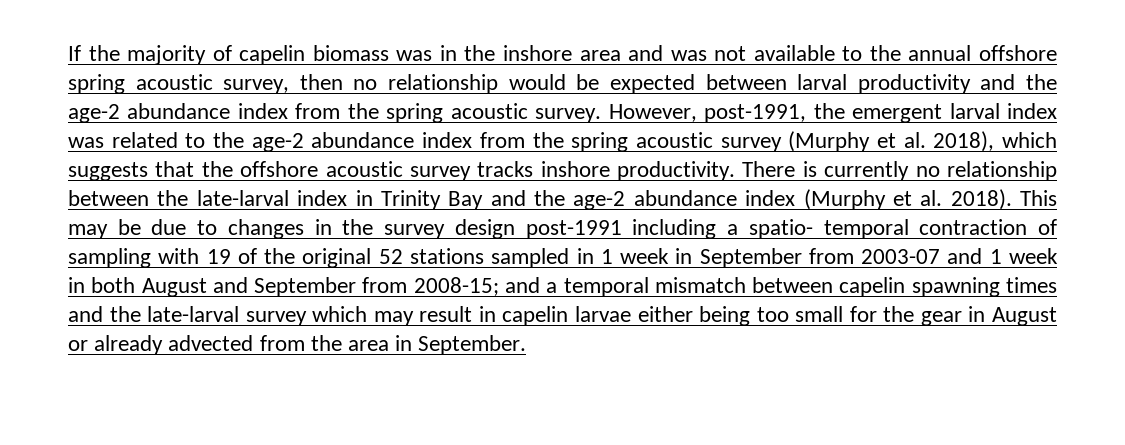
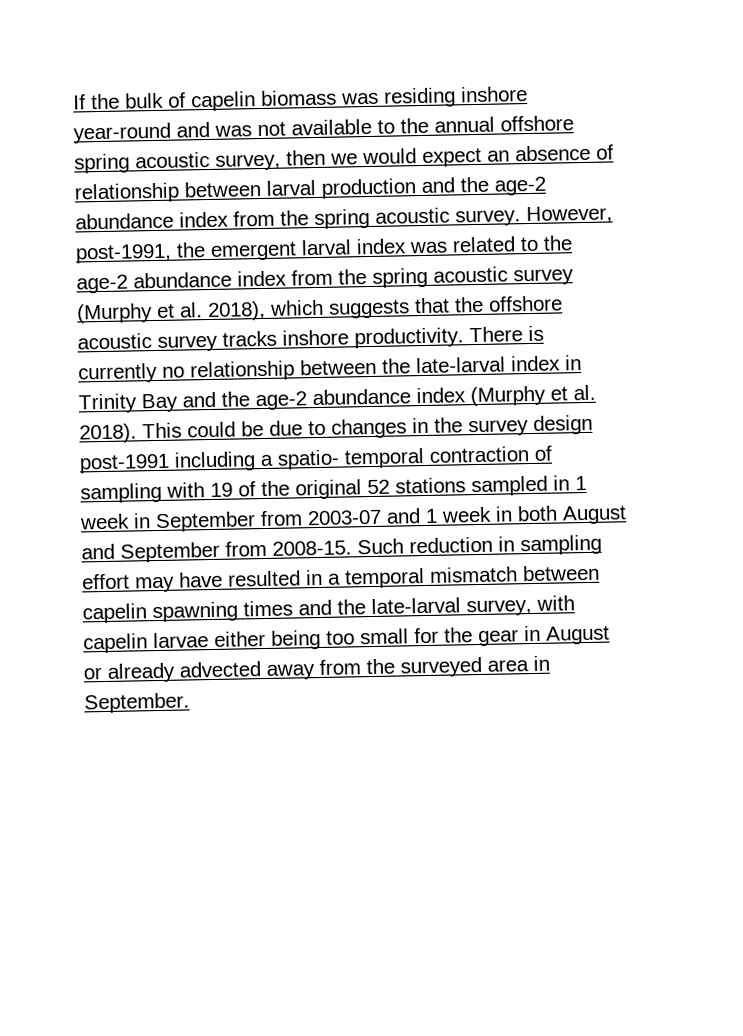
- If the majority of capelin biomass was in the inshore area and was not available to the annual offshore spring acoustic survey, then no relationship would be expected between larval productivity and the age-2 abundance index from the spring acoustic survey.
+ If the bulk of capelin biomass was residing inshore year-round and was not available to the annual offshore spring acoustic survey, then we would expect an absence of relationship between larval production and the age-2 abundance index from the spring acoustic survey.
- This may be due to changes in the survey design post-1991 including a spatio- temporal contraction of sampling with 19 of the original 52 stations sampled in 1 week in September from 2003-07 and 1 week in both August and September from 2008-15; and a temporal mismatch between capelin spawning times and the late-larval survey which may result in capelin larvae either being too small for the gear in August or already advected from the area in September.
+ This could be due to changes in the survey design post-1991 including a spatio- temporal contraction of sampling with 19 of the original 52 stations sampled in 1 week in September from 2003-07 and 1 week in both August and September from 2008-15. Such reduction in sampling effort may have resulted in a temporal mismatch between capelin spawning times and the late-larval survey, with capelin larvae either being too small for the gear in August or already advected away from the surveyed area in September.

